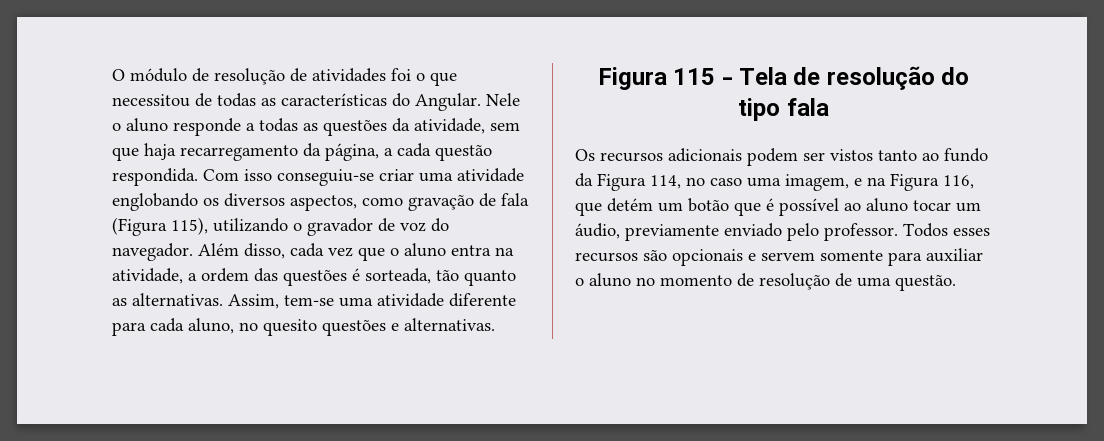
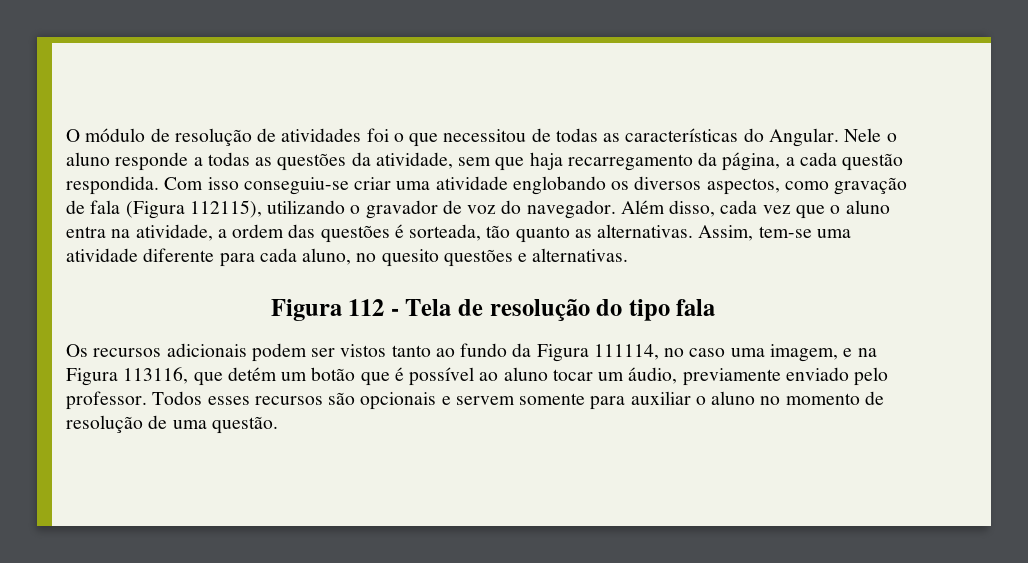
- Com isso conseguiu-se criar uma atividade englobando os diversos aspectos, como gravação de fala (Figura 115), utilizando o gravador de voz do navegador.
+ Com isso conseguiu-se criar uma atividade englobando os diversos aspectos, como gravação de fala (Figura 112115), utilizando o gravador de voz do navegador.
- Figura 115 - Tela de resolução do tipo fala
+ Figura 112 - Tela de resolução do tipo fala
- Os recursos adicionais podem ser vistos tanto ao fundo da Figura 114, no caso uma imagem, e na Figura 116, que detém um botão que é possível ao aluno tocar um áudio, previamente enviado pelo professor.
+ Os recursos adicionais podem ser vistos tanto ao fundo da Figura 111114, no caso uma imagem, e na Figura 113116, que detém um botão que é possível ao aluno tocar um áudio, previamente enviado pelo professor.

